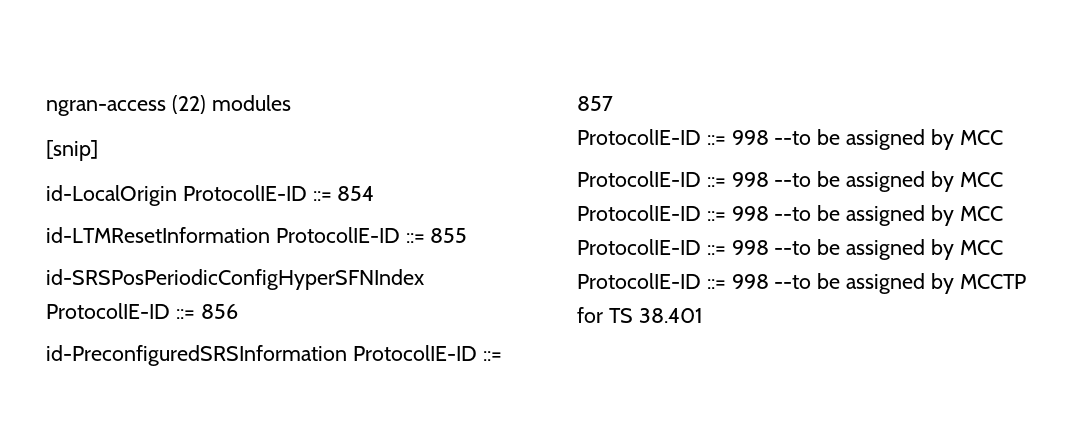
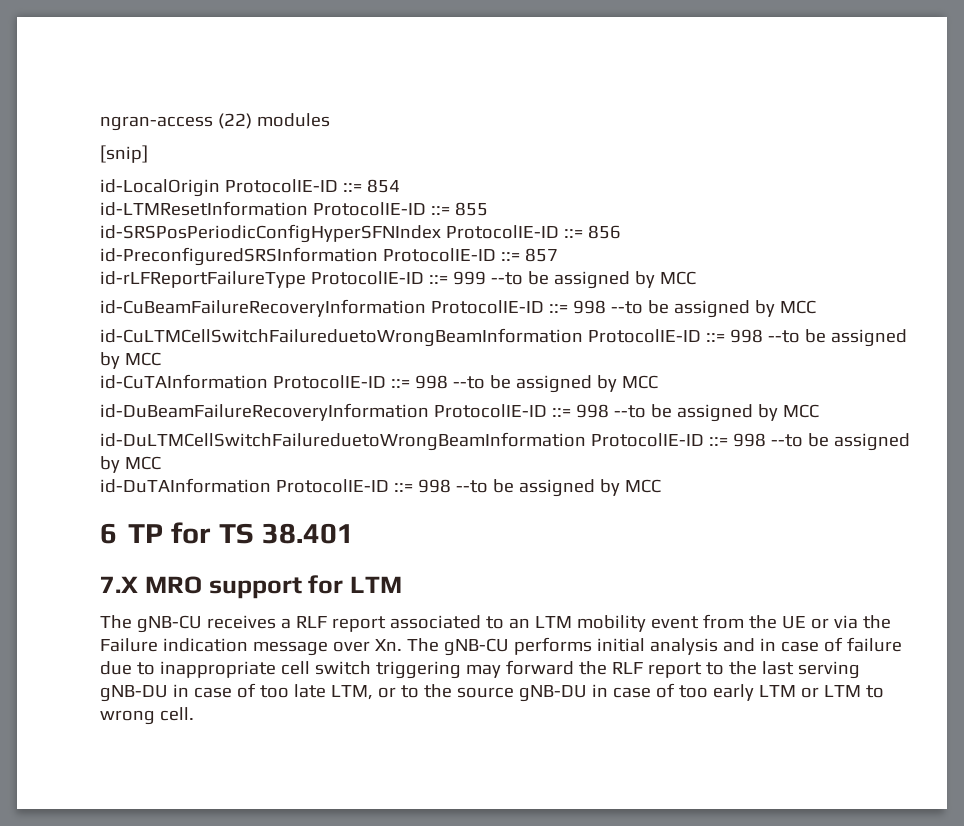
  id-PreconfiguredSRSInformation ProtocolIE-ID ::= 857
- ProtocolIE-ID ::= 998 --to be assigned by MCC
- ProtocolIE-ID ::= 998 --to be assigned by MCC ProtocolIE-ID ::= 998 --to be assigned by MCC ProtocolIE-ID ::= 998 --to be assigned by MCC ProtocolIE-ID ::= 998 --to be assigned by MCCTP for TS 38.401
+ id-rLFReportFailureType ProtocolIE-ID ::= 999 --to be assigned by MCC
+ id-CuBeamFailureRecoveryInformation ProtocolIE-ID ::= 998 --to be assigned by MCC
+ id-CuLTMCellSwitchFailureduetoWrongBeamInformation ProtocolIE-ID ::= 998 --to be assigned by MCC
+ id-CuTAInformation ProtocolIE-ID ::= 998 --to be assigned by MCC
+ id-DuBeamFailureRecoveryInformation ProtocolIE-ID ::= 998 --to be assigned by MCC
+ id-DuLTMCellSwitchFailureduetoWrongBeamInformation ProtocolIE-ID ::= 998 --to be assigned by MCC
+ id-DuTAInformation ProtocolIE-ID ::= 998 --to be assigned by MCC
+ 6 TP for TS 38.401
+ 7.X MRO support for LTM
+ The gNB-CU receives a RLF report associated to an LTM mobility event from the UE or via the Failure indication message over Xn. The gNB-CU performs initial analysis and in case of failure due to inappropriate cell switch triggering may forward the RLF report to the last serving gNB-DU in case of too late LTM, or to the source gNB-DU in case of too early LTM or LTM to wrong cell.

